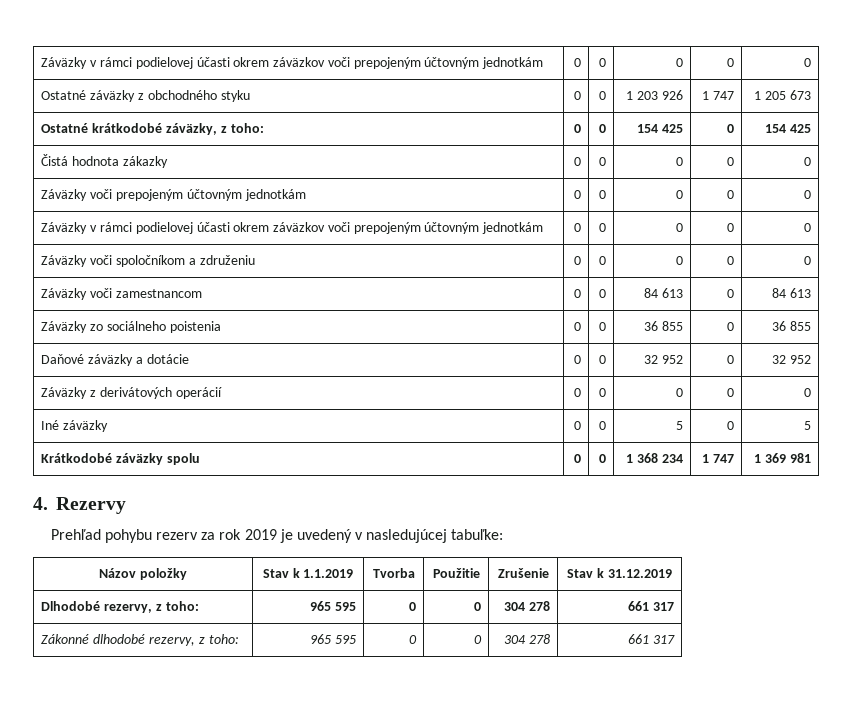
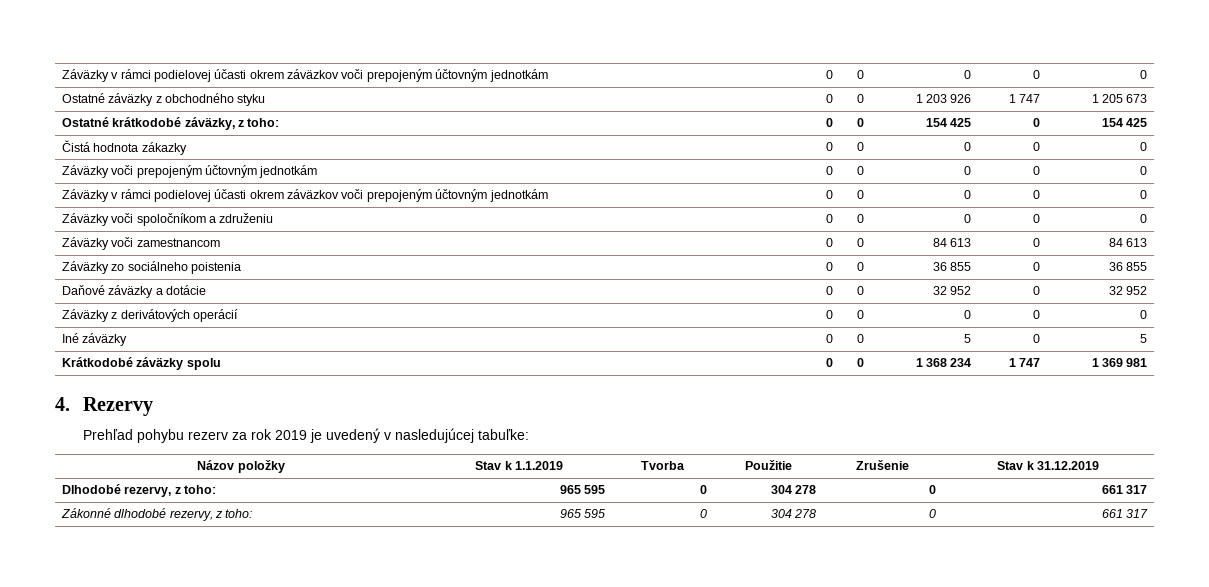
- Dlhodobé rezervy, z toho: | 965 595 | 0 | 0 | 304 278 | 661 317
+ Dlhodobé rezervy, z toho: | 965 595 | 0 | 304 278 | 0 | 661 317
- Zákonné dlhodobé rezervy, z toho: | 965 595 | 0 | 0 | 304 278 | 661 317
+ Zákonné dlhodobé rezervy, z toho: | 965 595 | 0 | 304 278 | 0 | 661 317

